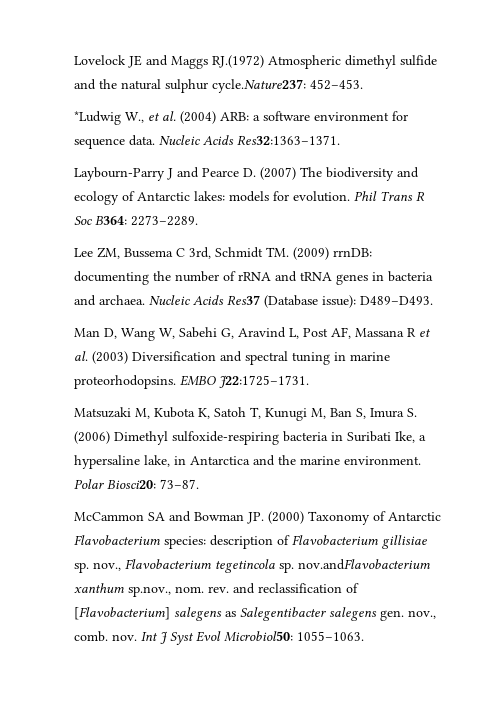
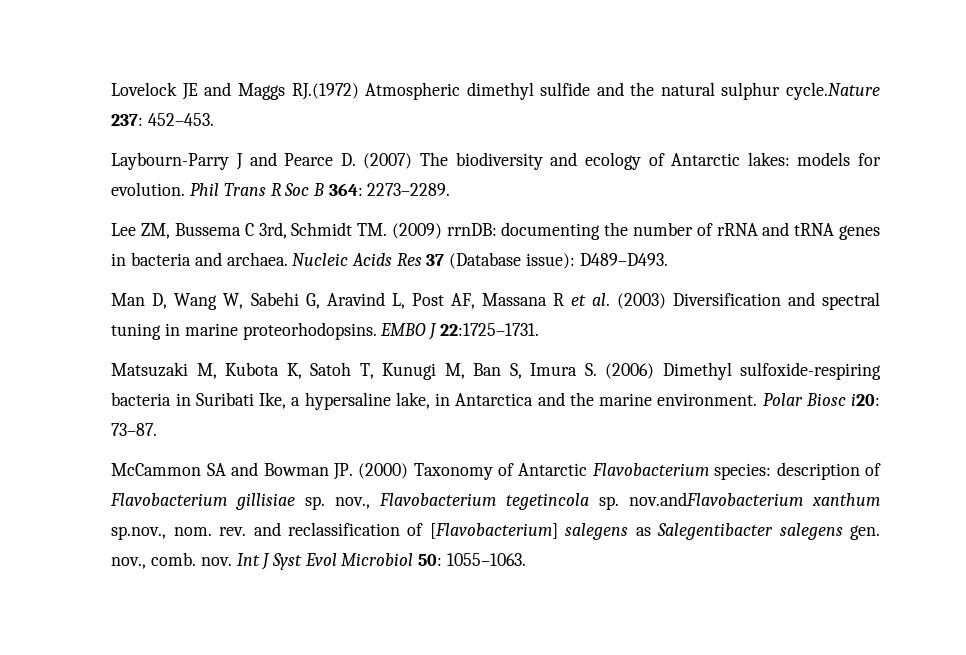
- Lovelock JE and Maggs RJ.(1972) Atmospheric dimethyl sulfide and the natural sulphur cycle.Nature237: 452–453.
+ Lovelock JE and Maggs RJ.(1972) Atmospheric dimethyl sulfide and the natural sulphur cycle.Nature 237: 452–453.
- *Ludwig W., et al. (2004) ARB: a software environment for sequence data. Nucleic Acids Res32:1363–1371.
- Phil Trans R Soc B364: 2273–2289.
+ Phil Trans R Soc B 364: 2273–2289.
- Nucleic Acids Res37 (Database issue): D489–D493.
+ Nucleic Acids Res 37 (Database issue): D489–D493.
- EMBO J22:1725–1731.
+ EMBO J 22:1725–1731.
- Polar Biosci20: 73–87.
+ Polar Biosc i20: 73–87.
- Int J Syst Evol Microbiol50: 1055–1063.
+ Int J Syst Evol Microbiol 50: 1055–1063.

